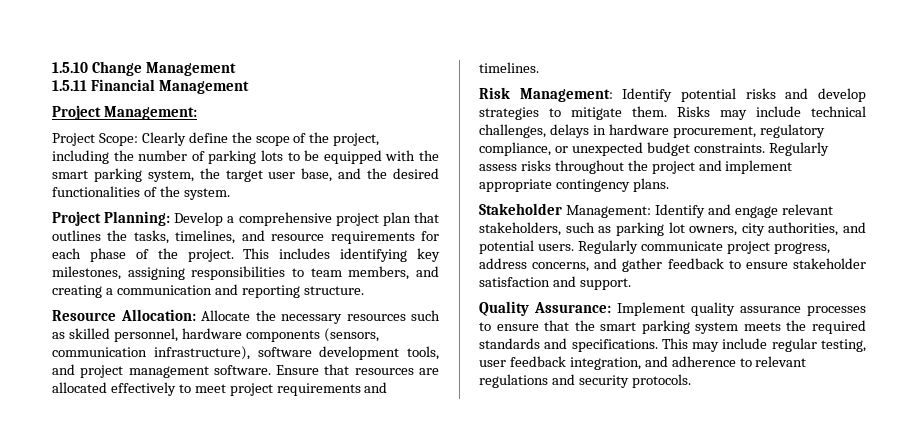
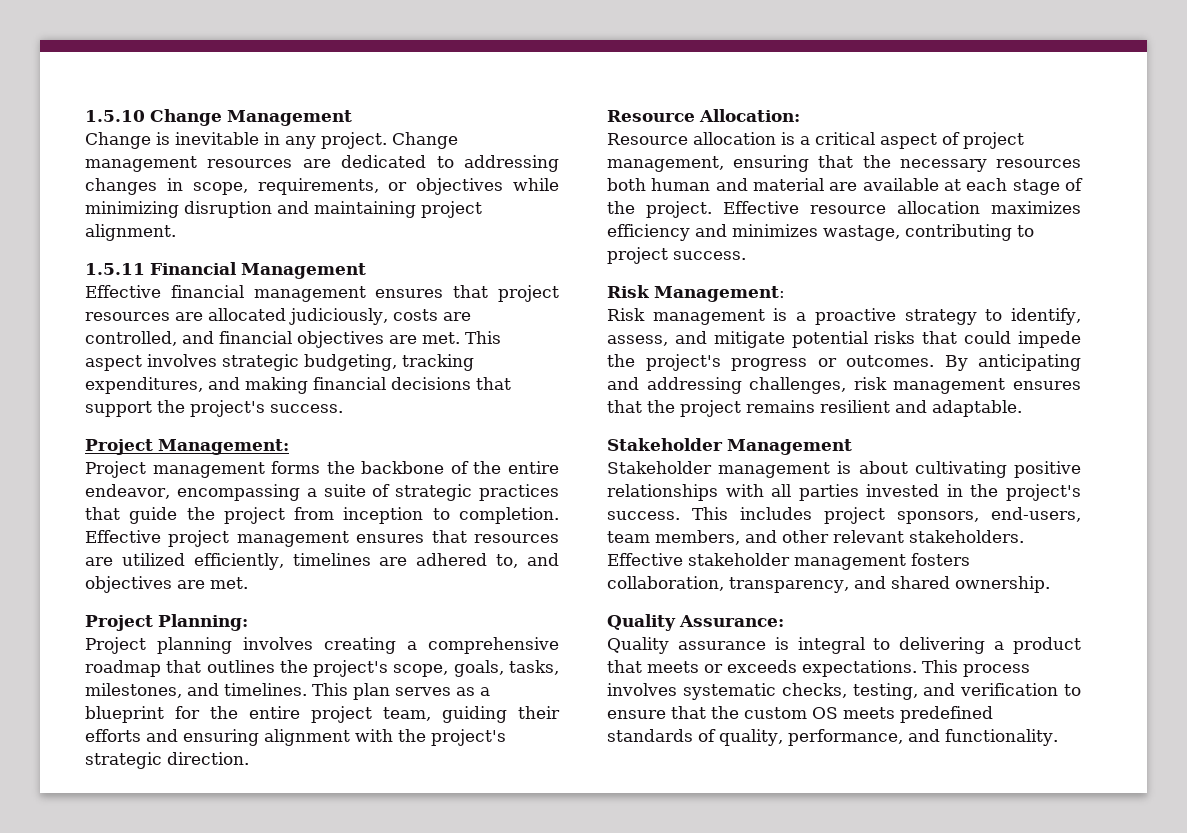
+ Change is inevitable in any project. Change management resources are dedicated to addressing changes in scope, requirements, or objectives while minimizing disruption and maintaining project alignment.
  1.5.11 Financial Management
+ Effective financial management ensures that project resources are allocated judiciously, costs are controlled, and financial objectives are met. This aspect involves strategic budgeting, tracking expenditures, and making financial decisions that support the project's success.
  Project Management:
- Project Scope: Clearly define the scope of the project, including the number of parking lots to be equipped with the smart parking system, the target user base, and the desired functionalities of the system.
- Project Planning: Develop a comprehensive project plan that outlines the tasks, timelines, and resource requirements for each phase of the project. This includes identifying key milestones, assigning responsibilities to team members, and creating a communication and reporting structure.
- Resource Allocation: Allocate the necessary resources such as skilled personnel, hardware components (sensors, communication infrastructure), software development tools, and project management software. Ensure that resources are allocated effectively to meet project requirements and timelines.
- Risk Management: Identify potential risks and develop strategies to mitigate them. Risks may include technical challenges, delays in hardware procurement, regulatory compliance, or unexpected budget constraints. Regularly assess risks throughout the project and implement appropriate contingency plans.
- Stakeholder Management: Identify and engage relevant stakeholders, such as parking lot owners, city authorities, and potential users. Regularly communicate project progress, address concerns, and gather feedback to ensure stakeholder satisfaction and support.
- Quality Assurance: Implement quality assurance processes to ensure that the smart parking system meets the required standards and specifications. This may include regular testing, user feedback integration, and adherence to relevant regulations and security protocols.
+ Project management forms the backbone of the entire endeavor, encompassing a suite of strategic practices that guide the project from inception to completion. Effective project management ensures that resources are utilized efficiently, timelines are adhered to, and objectives are met.
+ Project Planning:
+ Project planning involves creating a comprehensive roadmap that outlines the project's scope, goals, tasks, milestones, and timelines. This plan serves as a blueprint for the entire project team, guiding their efforts and ensuring alignment with the project's strategic direction.
+ Resource Allocation:
+ Resource allocation is a critical aspect of project management, ensuring that the necessary resources both human and material are available at each stage of the project. Effective resource allocation maximizes efficiency and minimizes wastage, contributing to project success.
+ Risk Management:
+ Risk management is a proactive strategy to identify, assess, and mitigate potential risks that could impede the project's progress or outcomes. By anticipating and addressing challenges, risk management ensures that the project remains resilient and adaptable.
+ Stakeholder Management
+ Stakeholder management is about cultivating positive relationships with all parties invested in the project's success. This includes project sponsors, end-users, team members, and other relevant stakeholders. Effective stakeholder management fosters collaboration, transparency, and shared ownership.
+ Quality Assurance:
+ Quality assurance is integral to delivering a product that meets or exceeds expectations. This process involves systematic checks, testing, and verification to ensure that the custom OS meets predefined standards of quality, performance, and functionality.

